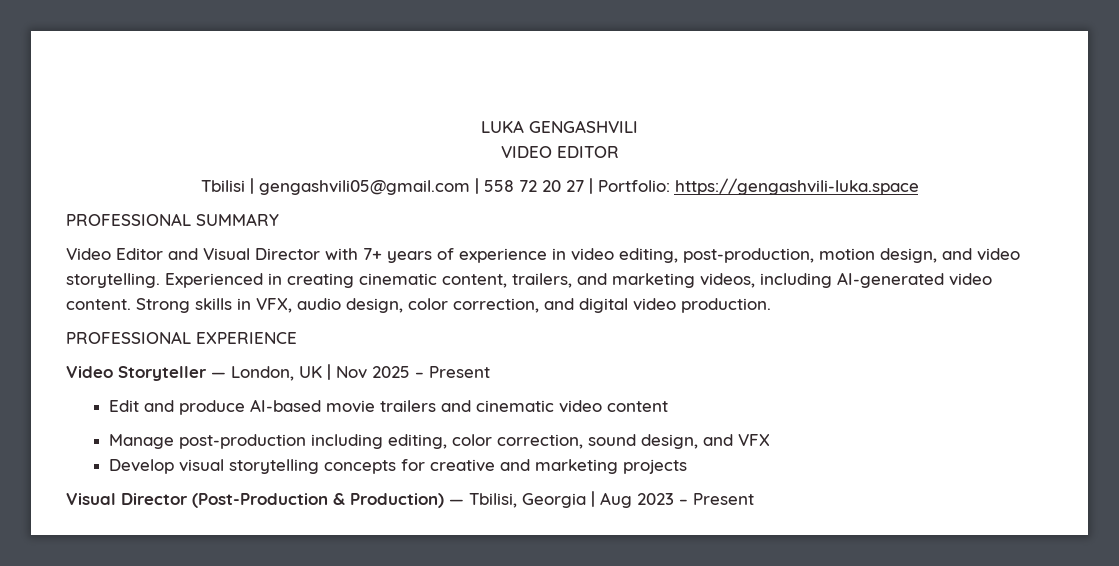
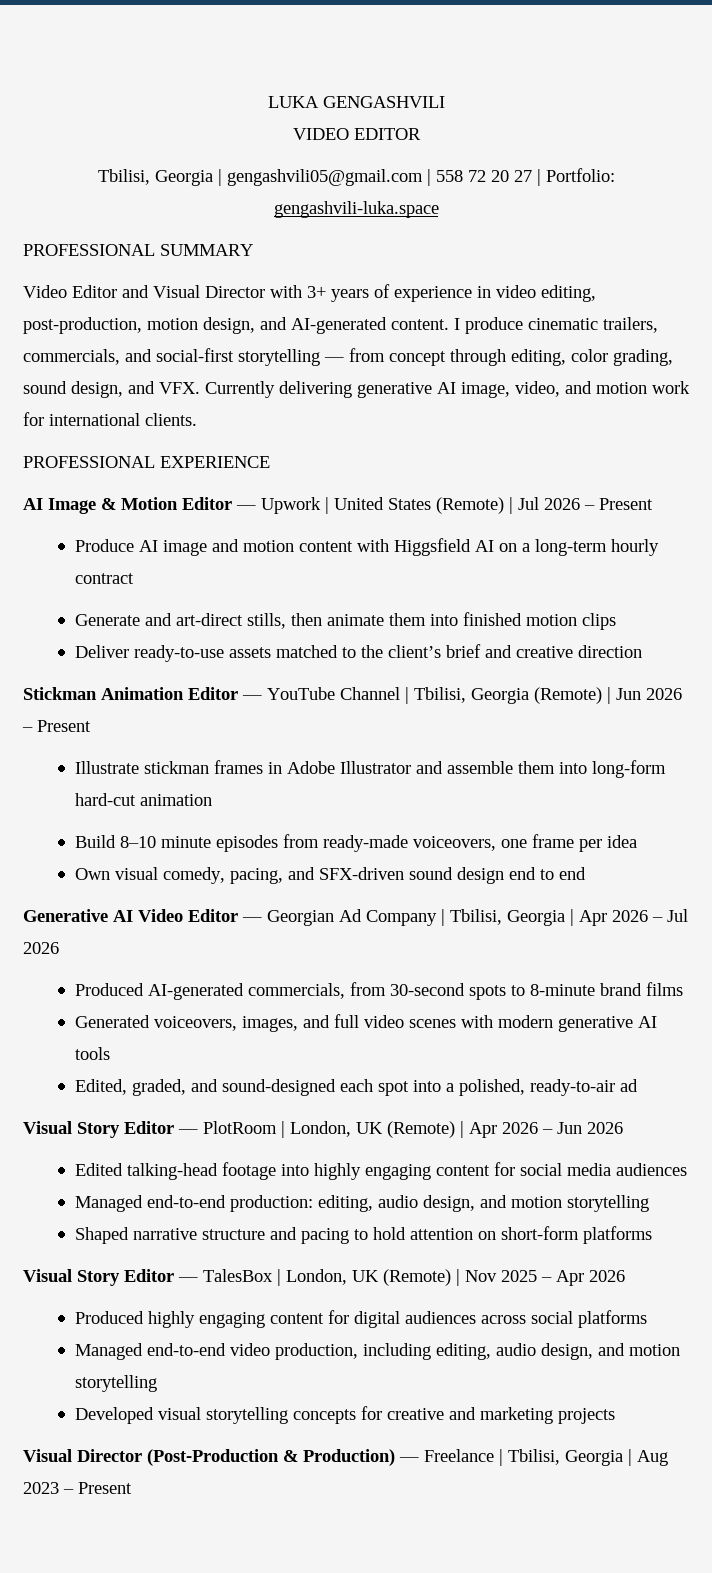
- Tbilisi | gengashvili05@gmail.com | 558 72 20 27 | Portfolio: https://gengashvili-luka.space
+ Tbilisi, Georgia | gengashvili05@gmail.com | 558 72 20 27 | Portfolio: gengashvili-luka.space
- Video Editor and Visual Director with 7+ years of experience in video editing, post-production, motion design, and video storytelling. Experienced in creating cinematic content, trailers, and marketing videos, including AI-generated video content. Strong skills in VFX, audio design, color correction, and digital video production.
+ Video Editor and Visual Director with 3+ years of experience in video editing, post-production, motion design, and AI-generated content. I produce cinematic trailers, commercials, and social-first storytelling — from concept through editing, color grading, sound design, and VFX. Currently delivering generative AI image, video, and motion work for international clients.
  PROFESSIONAL EXPERIENCE
- Video Storyteller — London, UK | Nov 2025 – Present
- Edit and produce AI-based movie trailers and cinematic video content
- Manage post-production including editing, color correction, sound design, and VFX
- Develop visual storytelling concepts for creative and marketing projects
+ AI Image & Motion Editor — Upwork | United States (Remote) | Jul 2026 – Present
+ Produce AI image and motion content with Higgsfield AI on a long-term hourly contract
+ Generate and art-direct stills, then animate them into finished motion clips
+ Deliver ready-to-use assets matched to the client’s brief and creative direction
+ Stickman Animation Editor — YouTube Channel | Tbilisi, Georgia (Remote) | Jun 2026 – Present
+ Illustrate stickman frames in Adobe Illustrator and assemble them into long-form hard-cut animation
+ Build 8–10 minute episodes from ready-made voiceovers, one frame per idea
+ Own visual comedy, pacing, and SFX-driven sound design end to end
+ Generative AI Video Editor — Georgian Ad Company | Tbilisi, Georgia | Apr 2026 – Jul 2026
+ Produced AI-generated commercials, from 30-second spots to 8-minute brand films
+ Generated voiceovers, images, and full video scenes with modern generative AI tools
+ Edited, graded, and sound-designed each spot into a polished, ready-to-air ad
+ Visual Story Editor — PlotRoom | London, UK (Remote) | Apr 2026 – Jun 2026
+ Edited talking-head footage into highly engaging content for social media audiences
+ Managed end-to-end production: editing, audio design, and motion storytelling
+ Shaped narrative structure and pacing to hold attention on short-form platforms
+ Visual Story Editor — TalesBox | London, UK (Remote) | Nov 2025 – Apr 2026
+ Produced highly engaging content for digital audiences across social platforms
+ Managed end-to-end video production, including editing, audio design, and motion storytelling
+ Developed visual storytelling concepts for creative and marketing projects
- Visual Director (Post-Production & Production) — Tbilisi, Georgia | Aug 2023 – Present
+ Visual Director (Post-Production & Production) — Freelance | Tbilisi, Georgia | Aug 2023 – Present

